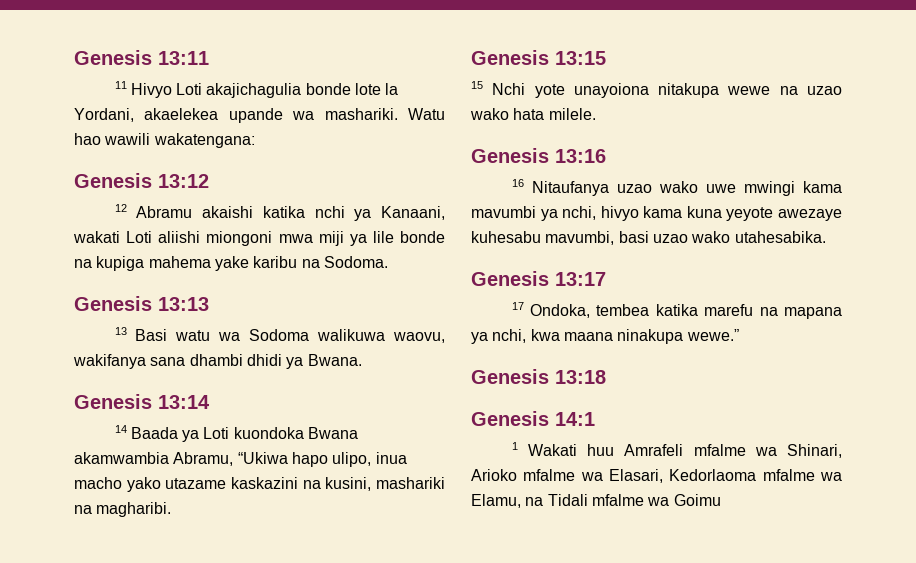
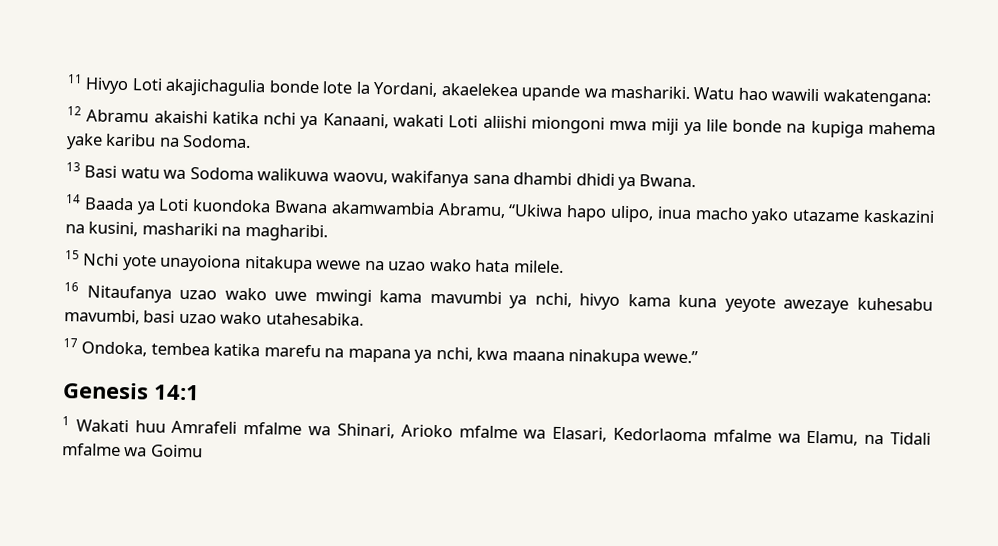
- Genesis 13:11
- Genesis 13:12
- Genesis 13:13
- Genesis 13:14
- Genesis 13:15
- Genesis 13:16
- Genesis 13:17
- Genesis 13:18

